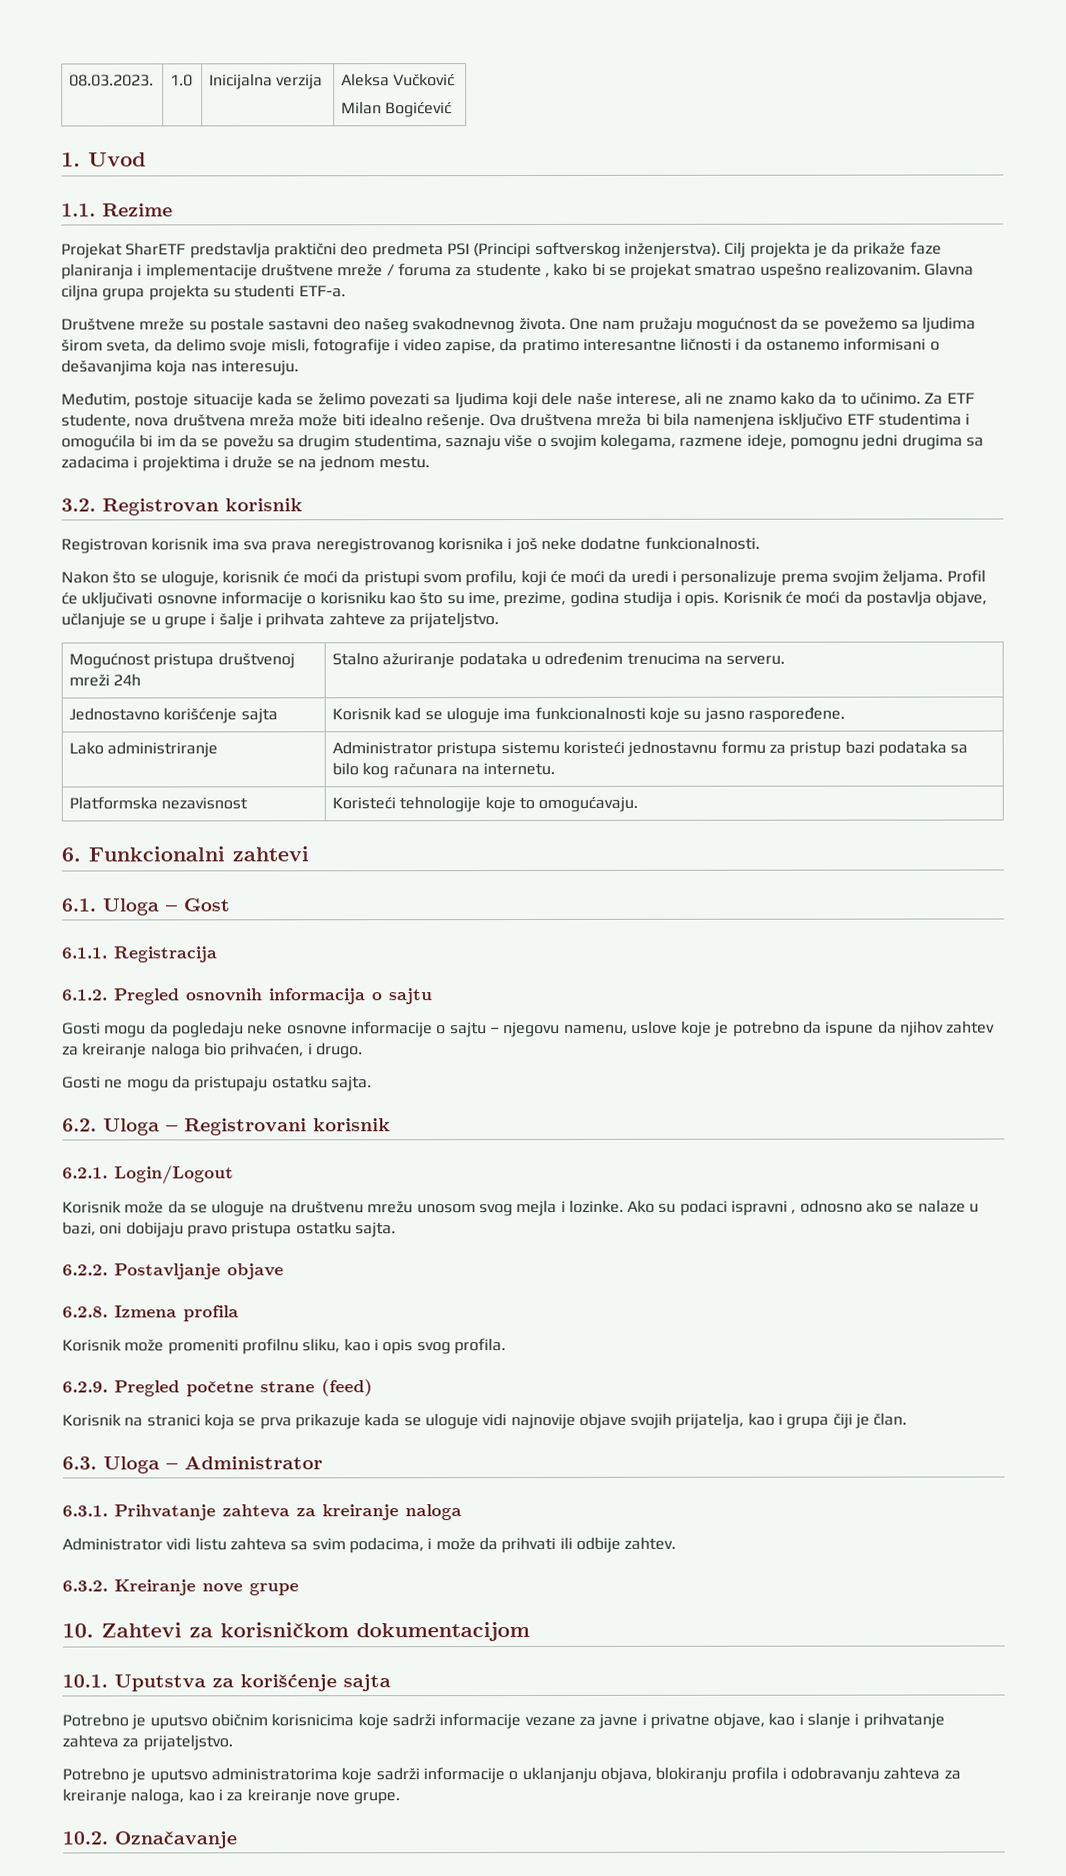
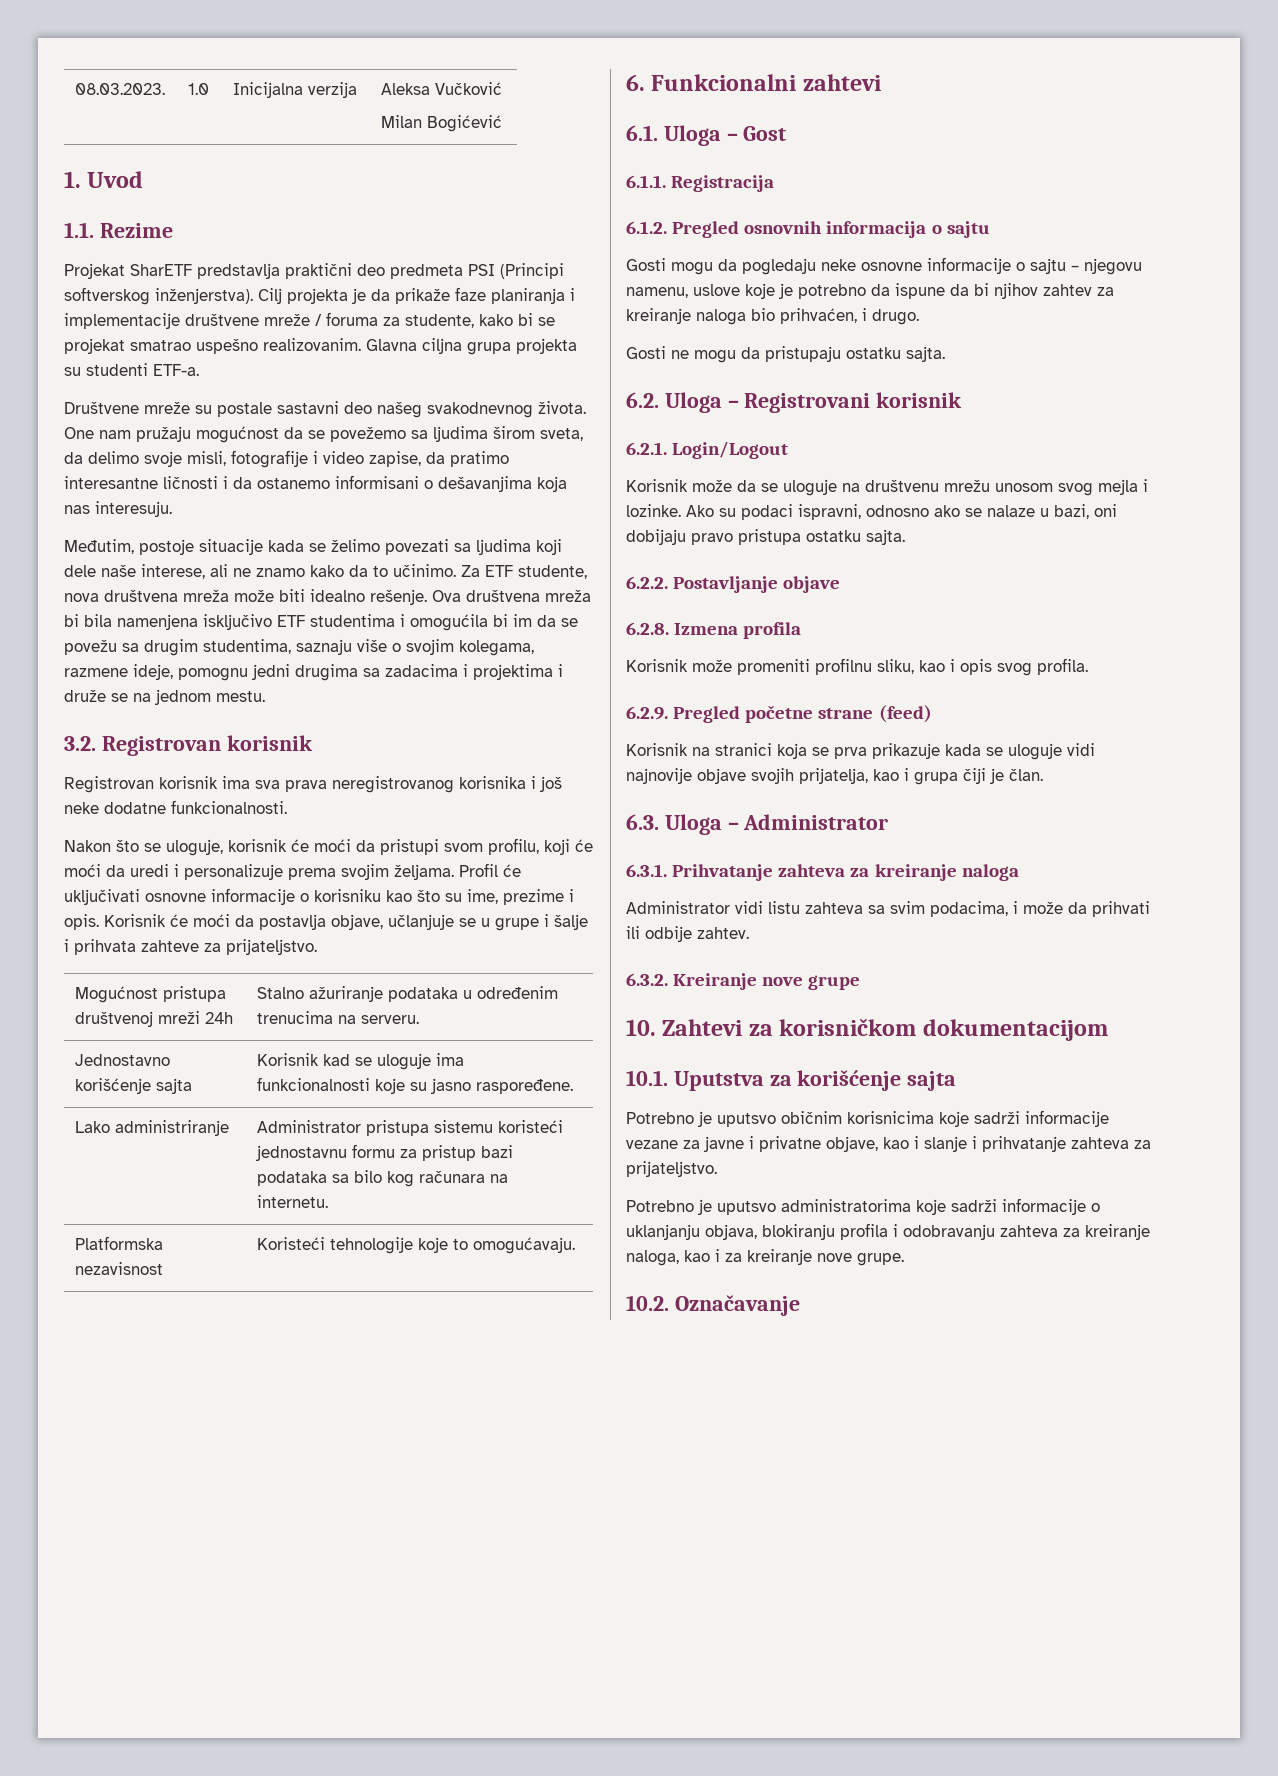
- Cilj projekta je da prikaže faze planiranja i implementacije društvene mreže / foruma za studente , kako bi se projekat smatrao uspešno realizovanim.
+ Cilj projekta je da prikaže faze planiranja i implementacije društvene mreže / foruma za studente, kako bi se projekat smatrao uspešno realizovanim.
- Profil će uključivati osnovne informacije o korisniku kao što su ime, prezime, godina studija i opis.
+ Profil će uključivati osnovne informacije o korisniku kao što su ime, prezime i opis.
- Gosti mogu da pogledaju neke osnovne informacije o sajtu – njegovu namenu, uslove koje je potrebno da ispune da njihov zahtev za kreiranje naloga bio prihvaćen, i drugo.
+ Gosti mogu da pogledaju neke osnovne informacije o sajtu – njegovu namenu, uslove koje je potrebno da ispune da bi njihov zahtev za kreiranje naloga bio prihvaćen, i drugo.
- Ako su podaci ispravni , odnosno ako se nalaze u bazi, oni dobijaju pravo pristupa ostatku sajta.
+ Ako su podaci ispravni, odnosno ako se nalaze u bazi, oni dobijaju pravo pristupa ostatku sajta.

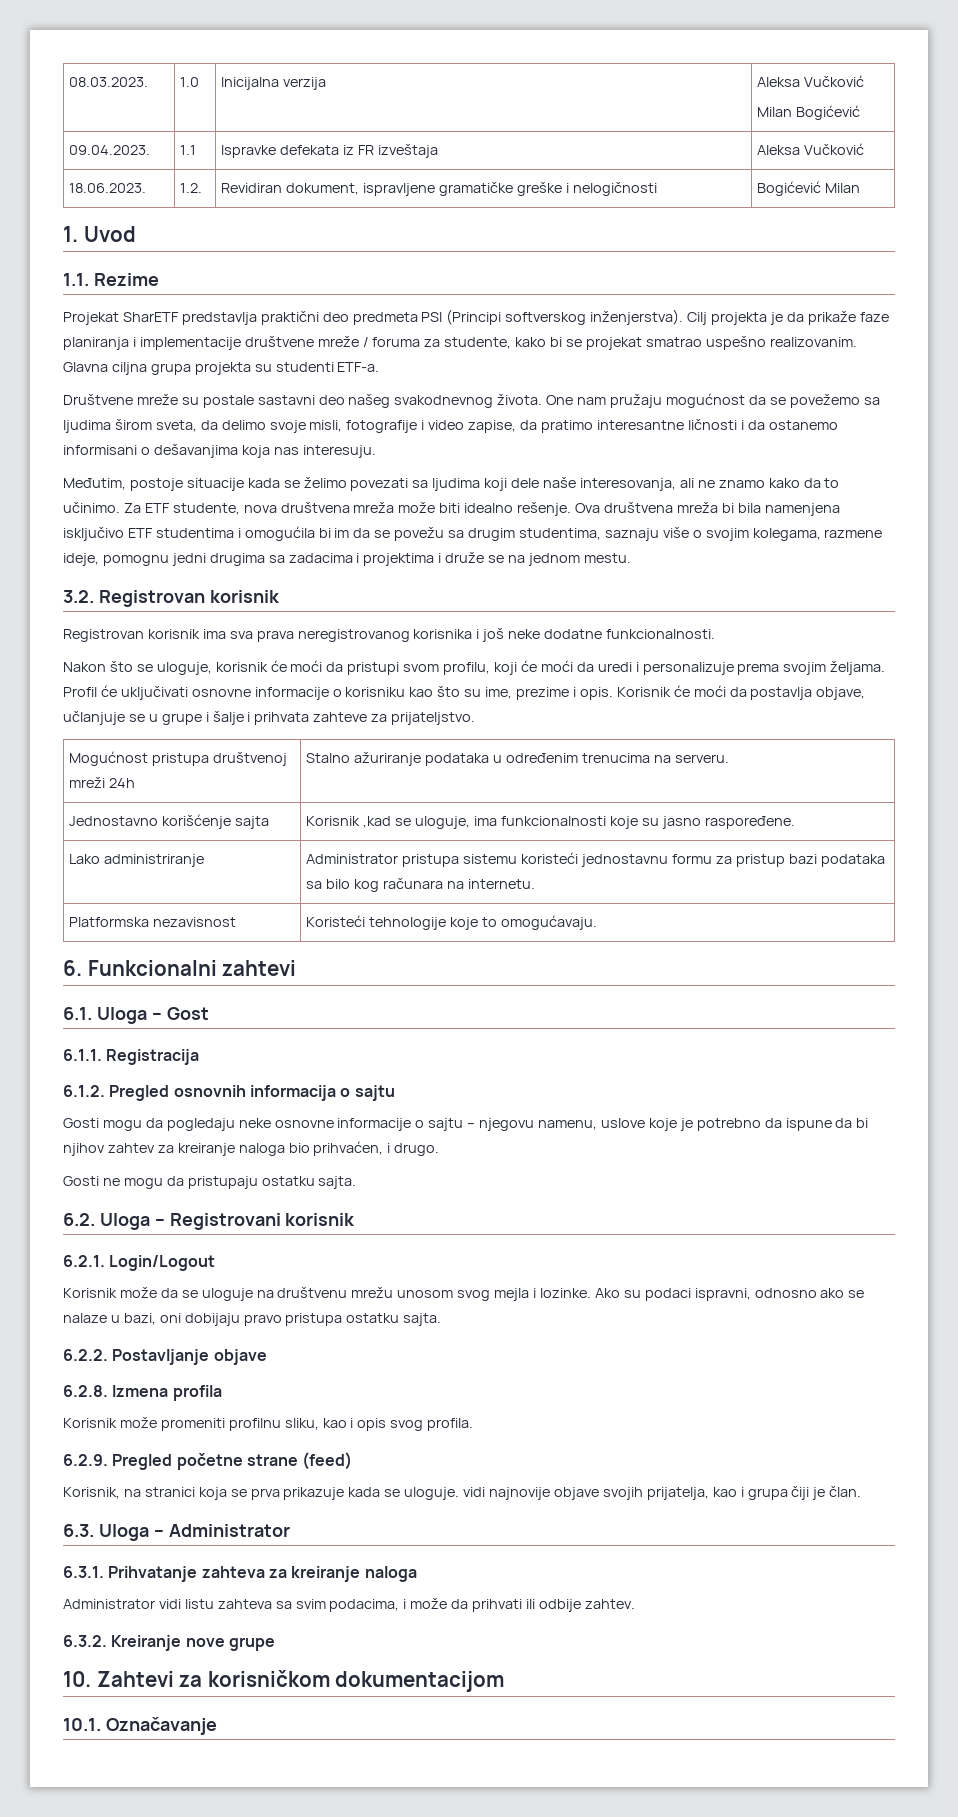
+ 09.04.2023. | 1.1 | Ispravke defekata iz FR izveštaja | Aleksa Vučković
+ 18.06.2023. | 1.2. | Revidiran dokument, ispravljene gramatičke greške i nelogičnosti | Bogićević Milan
- Međutim, postoje situacije kada se želimo povezati sa ljudima koji dele naše interese, ali ne znamo kako da to učinimo.
+ Međutim, postoje situacije kada se želimo povezati sa ljudima koji dele naše interesovanja, ali ne znamo kako da to učinimo.
- Jednostavno korišćenje sajta | Korisnik kad se uloguje ima funkcionalnosti koje su jasno raspoređene.
+ Jednostavno korišćenje sajta | Korisnik ,kad se uloguje, ima funkcionalnosti koje su jasno raspoređene.
- Korisnik na stranici koja se prva prikazuje kada se uloguje vidi najnovije objave svojih prijatelja, kao i grupa čiji je član.
+ Korisnik, na stranici koja se prva prikazuje kada se uloguje. vidi najnovije objave svojih prijatelja, kao i grupa čiji je član.
- 10.1. Uputstva za korišćenje sajta
- Potrebno je uputsvo običnim korisnicima koje sadrži informacije vezane za javne i privatne objave, kao i slanje i prihvatanje zahteva za prijateljstvo.
- Potrebno je uputsvo administratorima koje sadrži informacije o uklanjanju objava, blokiranju profila i odobravanju zahteva za kreiranje naloga, kao i za kreiranje nove grupe.
- 10.2. Označavanje
+ 10.1. Označavanje

